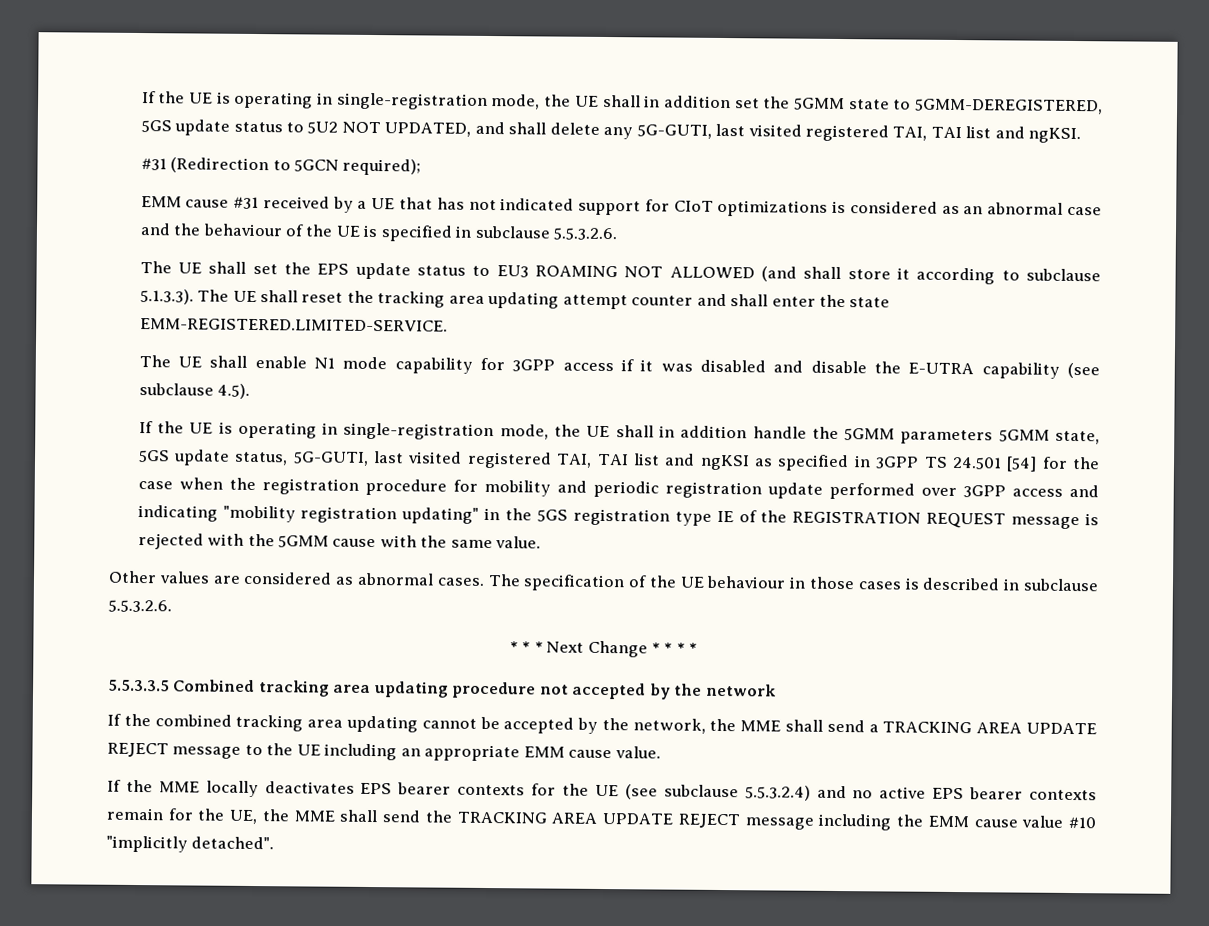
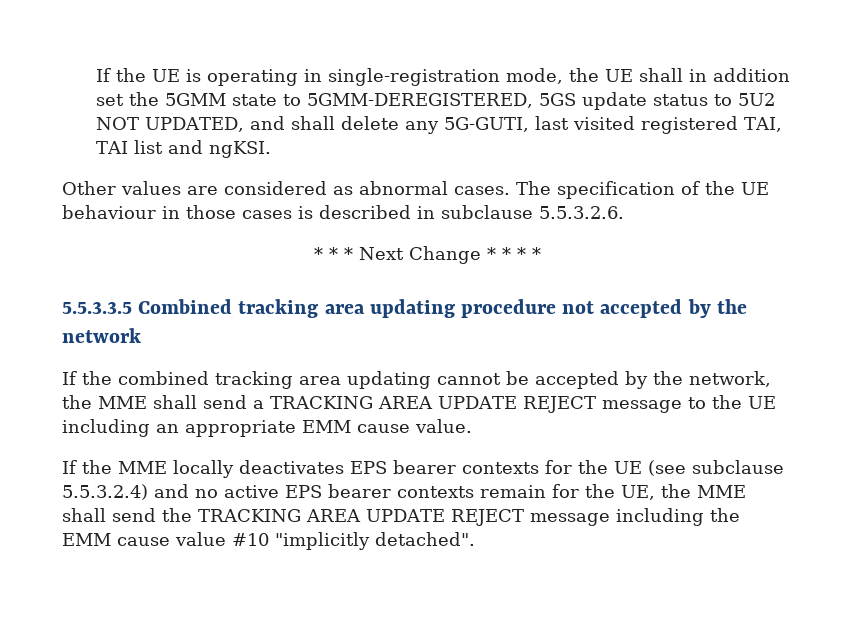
- #31 (Redirection to 5GCN required);
- EMM cause #31 received by a UE that has not indicated support for CIoT optimizations is considered as an abnormal case and the behaviour of the UE is specified in subclause 5.5.3.2.6.
- The UE shall set the EPS update status to EU3 ROAMING NOT ALLOWED (and shall store it according to subclause 5.1.3.3). The UE shall reset the tracking area updating attempt counter and shall enter the state EMM-REGISTERED.LIMITED-SERVICE.
- The UE shall enable N1 mode capability for 3GPP access if it was disabled and disable the E-UTRA capability (see subclause 4.5).
- If the UE is operating in single-registration mode, the UE shall in addition handle the 5GMM parameters 5GMM state, 5GS update status, 5G-GUTI, last visited registered TAI, TAI list and ngKSI as specified in 3GPP TS 24.501 [54] for the case when the registration procedure for mobility and periodic registration update performed over 3GPP access and indicating "mobility registration updating" in the 5GS registration type IE of the REGISTRATION REQUEST message is rejected with the 5GMM cause with the same value.

